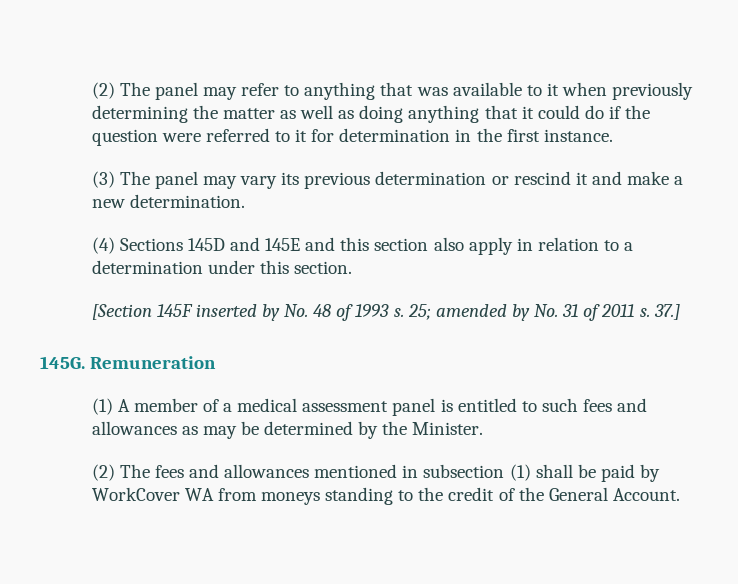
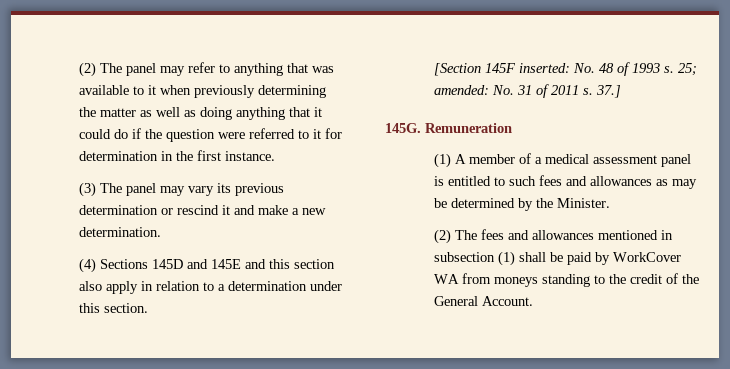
- [Section 145F inserted by No. 48 of 1993 s.
+ [Section 145F inserted: No. 48 of 1993 s.
- 25; amended by No. 31 of 2011 s.
+ 25; amended: No. 31 of 2011 s.

